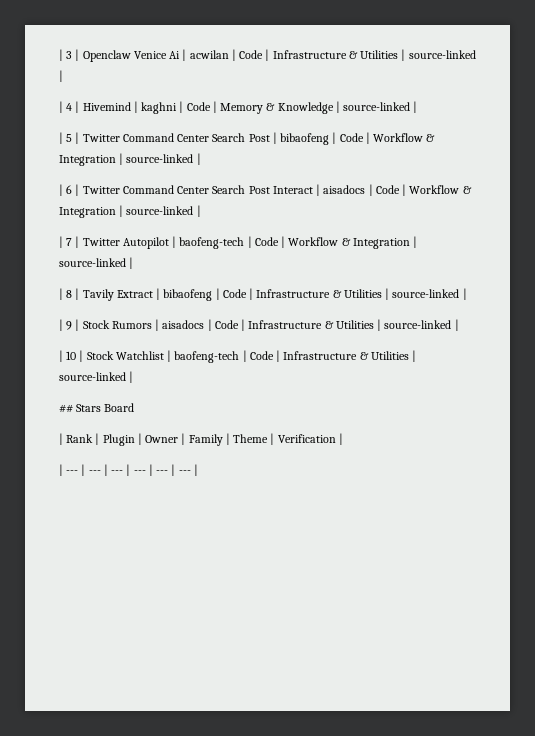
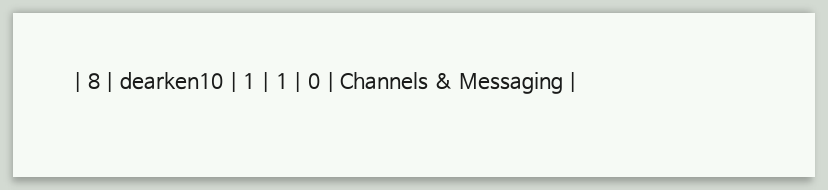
- | 3 | Openclaw Venice Ai | acwilan | Code | Infrastructure & Utilities | source-linked |
- | 4 | Hivemind | kaghni | Code | Memory & Knowledge | source-linked |
- | 5 | Twitter Command Center Search Post | bibaofeng | Code | Workflow & Integration | source-linked |
- | 6 | Twitter Command Center Search Post Interact | aisadocs | Code | Workflow & Integration | source-linked |
- | 7 | Twitter Autopilot | baofeng-tech | Code | Workflow & Integration | source-linked |
- | 8 | Tavily Extract | bibaofeng | Code | Infrastructure & Utilities | source-linked |
- | 9 | Stock Rumors | aisadocs | Code | Infrastructure & Utilities | source-linked |
- | 10 | Stock Watchlist | baofeng-tech | Code | Infrastructure & Utilities | source-linked |
- ## Stars Board
- | Rank | Plugin | Owner | Family | Theme | Verification |
- | --- | --- | --- | --- | --- | --- |
+ | 8 | dearken10 | 1 | 1 | 0 | Channels & Messaging |

